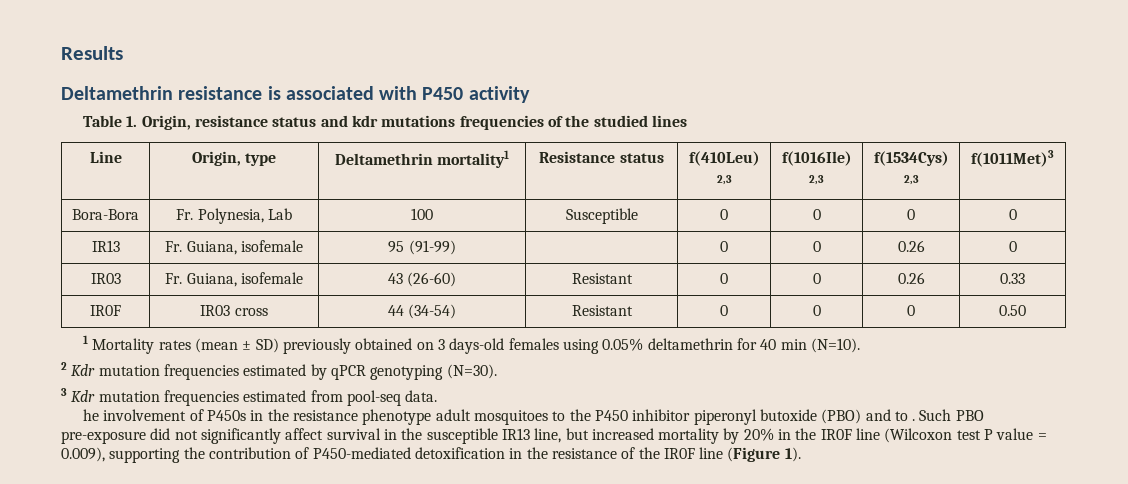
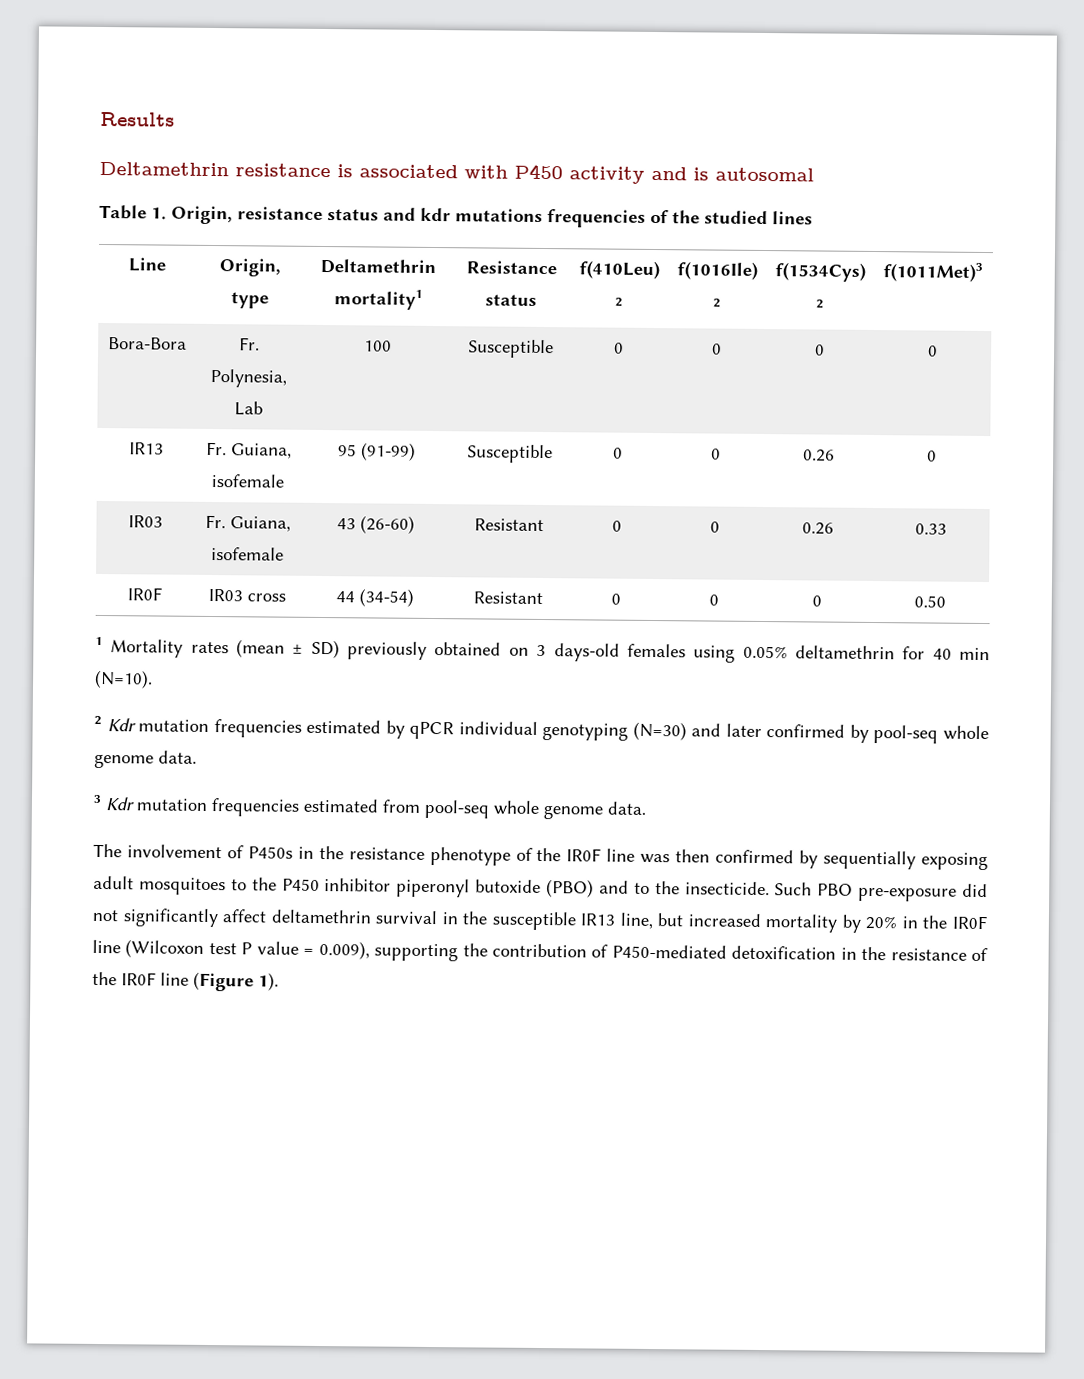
- Deltamethrin resistance is associated with P450 activity
+ Deltamethrin resistance is associated with P450 activity and is autosomal
  Line | Origin, type | Deltamethrin mortality1 | Resistance status | f(410Leu)
- 2,3 | f(1016Ile)
- 2,3 | f(1534Cys)
- 2,3 | f(1011Met)3
+ 2 | f(1016Ile)
+ 2 | f(1534Cys)
+ 2 | f(1011Met)3
- IR13 | Fr. Guiana, isofemale | 95 (91-99) | | 0 | 0 | 0.26 | 0
+ IR13 | Fr. Guiana, isofemale | 95 (91-99) | Susceptible | 0 | 0 | 0.26 | 0
- 2 Kdr mutation frequencies estimated by qPCR genotyping (N=30).
+ 2 Kdr mutation frequencies estimated by qPCR individual genotyping (N=30) and later confirmed by pool-seq whole genome data.
- 3 Kdr mutation frequencies estimated from pool-seq data.
- he involvement of P450s in the resistance phenotype adult mosquitoes to the P450 inhibitor piperonyl butoxide (PBO) and to .
+ 3 Kdr mutation frequencies estimated from pool-seq whole genome data.
+ The involvement of P450s in the resistance phenotype of the IR0F line was then confirmed by sequentially exposing adult mosquitoes to the P450 inhibitor piperonyl butoxide (PBO) and to the insecticide.
- Such PBO pre-exposure did not significantly affect survival in the susceptible IR13 line, but increased mortality by 20% in the IR0F line (Wilcoxon test P value = 0.009), supporting the contribution of P450-mediated detoxification in the resistance of the IR0F line (Figure 1).
+ Such PBO pre-exposure did not significantly affect deltamethrin survival in the susceptible IR13 line, but increased mortality by 20% in the IR0F line (Wilcoxon test P value = 0.009), supporting the contribution of P450-mediated detoxification in the resistance of the IR0F line (Figure 1).

